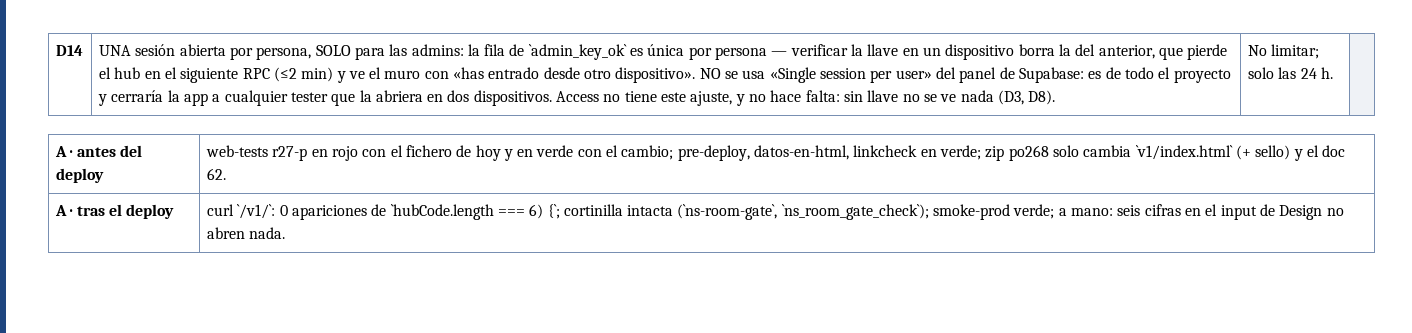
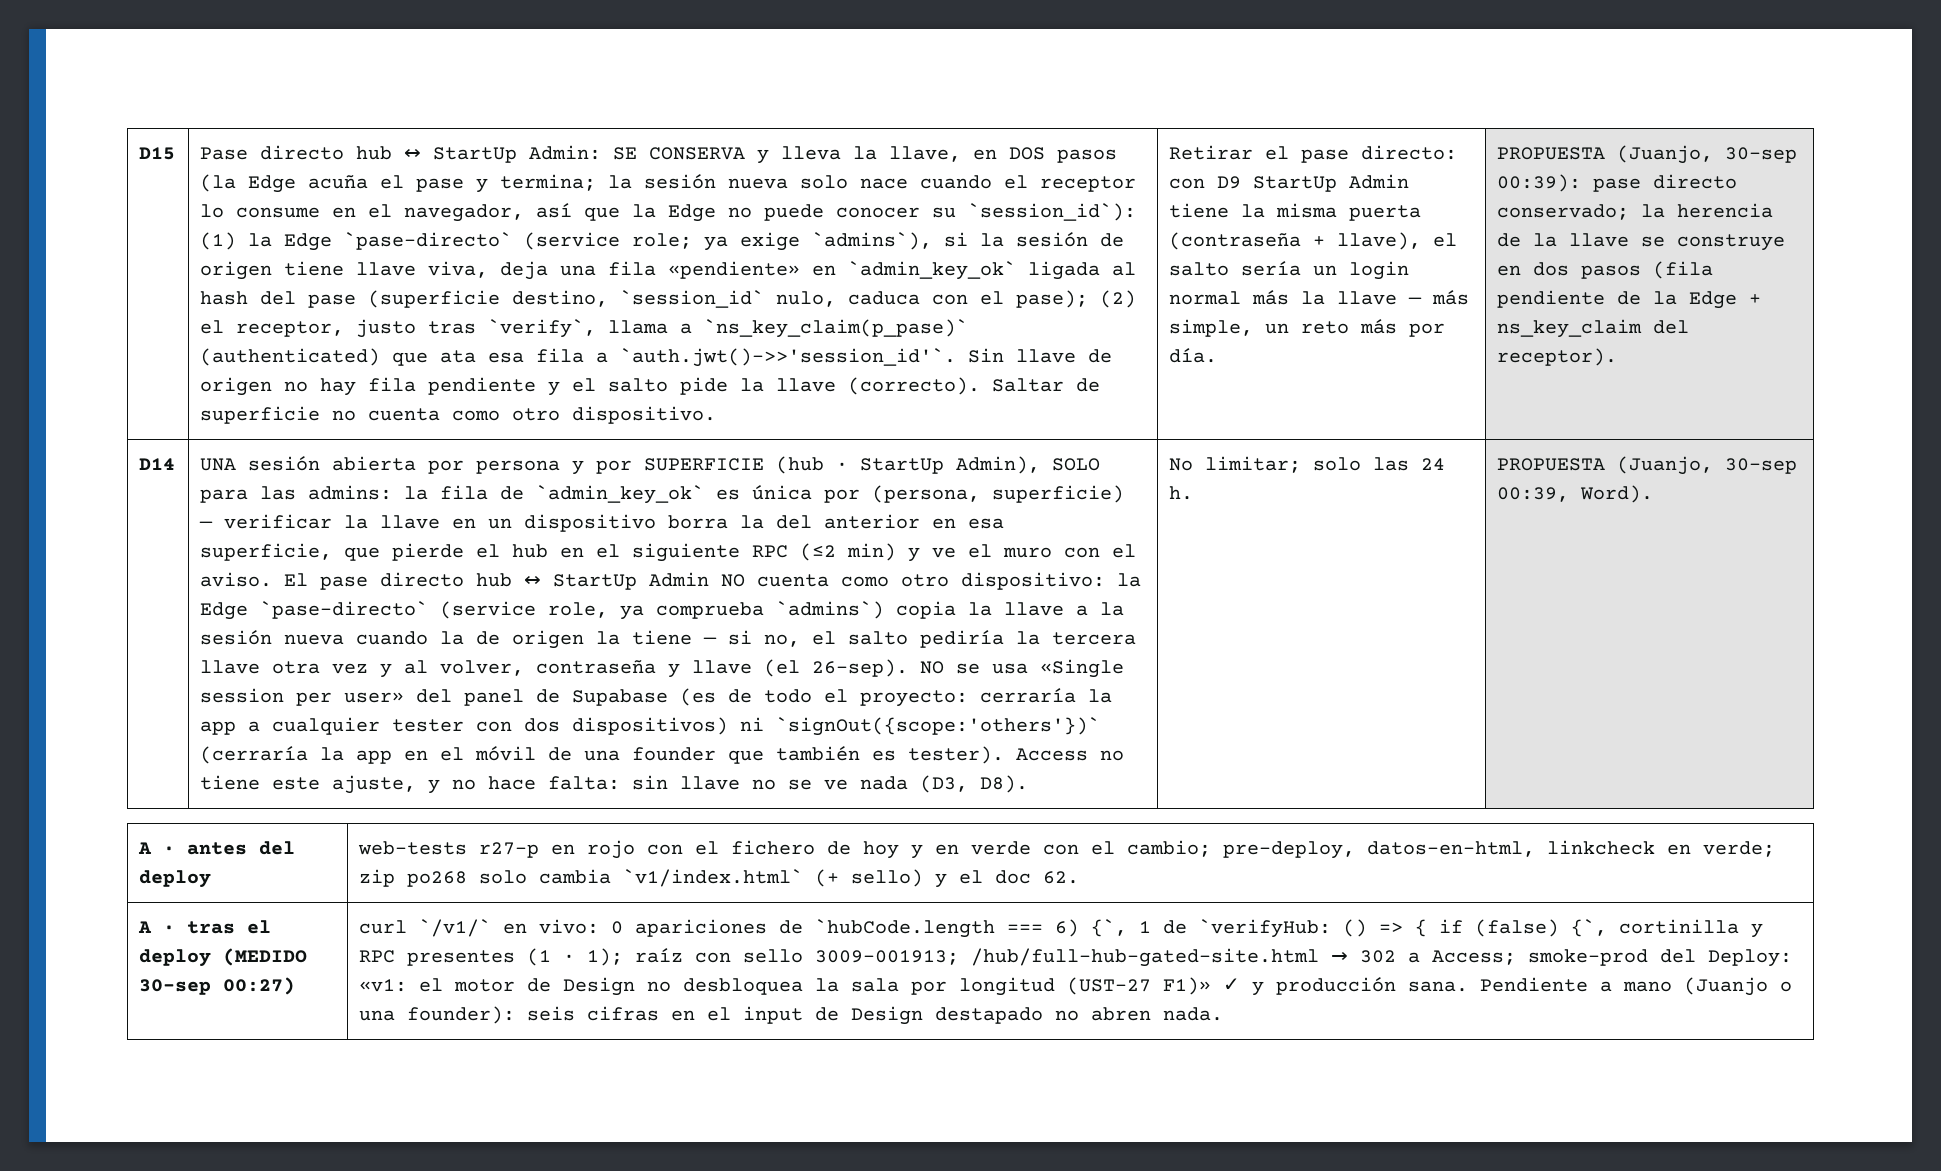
+ D15 | Pase directo hub ↔ StartUp Admin: SE CONSERVA y lleva la llave, en DOS pasos (la Edge acuña el pase y termina; la sesión nueva solo nace cuando el receptor lo consume en el navegador, así que la Edge no puede conocer su `session_id`): (1) la Edge `pase-directo` (service role; ya exige `admins`), si la sesión de origen tiene llave viva, deja una fila «pendiente» en `admin_key_ok` ligada al hash del pase (superficie destino, `session_id` nulo, caduca con el pase); (2) el receptor, justo tras `verify`, llama a `ns_key_claim(p_pase)` (authenticated) que ata esa fila a `auth.jwt()->>'session_id'`. Sin llave de origen no hay fila pendiente y el salto pide la llave (correcto). Saltar de superficie no cuenta como otro dispositivo. | Retirar el pase directo: con D9 StartUp Admin tiene la misma puerta (contraseña + llave), el salto sería un login normal más la llave — más simple, un reto más por día. | PROPUESTA (Juanjo, 30-sep 00:39): pase directo conservado; la herencia de la llave se construye en dos pasos (fila pendiente de la Edge + ns_key_claim del receptor).
- UNA sesión abierta por persona, SOLO para las admins: la fila de `admin_key_ok` es única por persona — verificar la llave en un dispositivo borra la del anterior, que pierde el hub en el siguiente RPC (≤2 min) y ve el muro con «has entrado desde otro dispositivo».
+ UNA sesión abierta por persona y por SUPERFICIE (hub · StartUp Admin), SOLO para las admins: la fila de `admin_key_ok` es única por (persona, superficie) — verificar la llave en un dispositivo borra la del anterior en esa superficie, que pierde el hub en el siguiente RPC (≤2 min) y ve el muro con el aviso. El pase directo hub ↔ StartUp Admin NO cuenta como otro dispositivo: la Edge `pase-directo` (service role, ya comprueba `admins`) copia la llave a la sesión nueva cuando la de origen la tiene — si no, el salto pediría la tercera llave otra vez y al volver, contraseña y llave (el 26-sep).
- NO se usa «Single session per user» del panel de Supabase: es de todo el proyecto y cerraría la app a cualquier tester que la abriera en dos dispositivos.
+ NO se usa «Single session per user» del panel de Supabase (es de todo el proyecto: cerraría la app a cualquier tester con dos dispositivos) ni `signOut({scope:'others'})` (cerraría la app en el móvil de una founder que también es tester).
+ PROPUESTA (Juanjo, 30-sep 00:39, Word).
- A · tras el deploy | curl `/v1/`: 0 apariciones de `hubCode.length === 6) {`; cortinilla intacta (`ns-room-gate`, `ns_room_gate_check`); smoke-prod verde; a mano: seis cifras en el input de Design no abren nada.
+ A · tras el deploy (MEDIDO 30-sep 00:27) | curl `/v1/` en vivo: 0 apariciones de `hubCode.length === 6) {`, 1 de `verifyHub: () => { if (false) {`, cortinilla y RPC presentes (1 · 1); raíz con sello 3009-001913; /hub/full-hub-gated-site.html → 302 a Access; smoke-prod del Deploy: «v1: el motor de Design no desbloquea la sala por longitud (UST-27 F1)» ✓ y producción sana. Pendiente a mano (Juanjo o una founder): seis cifras en el input de Design destapado no abren nada.

